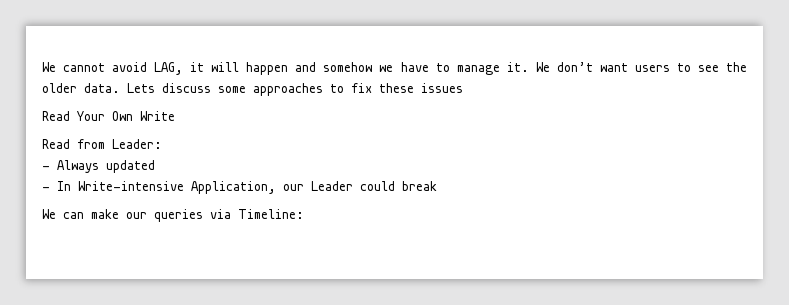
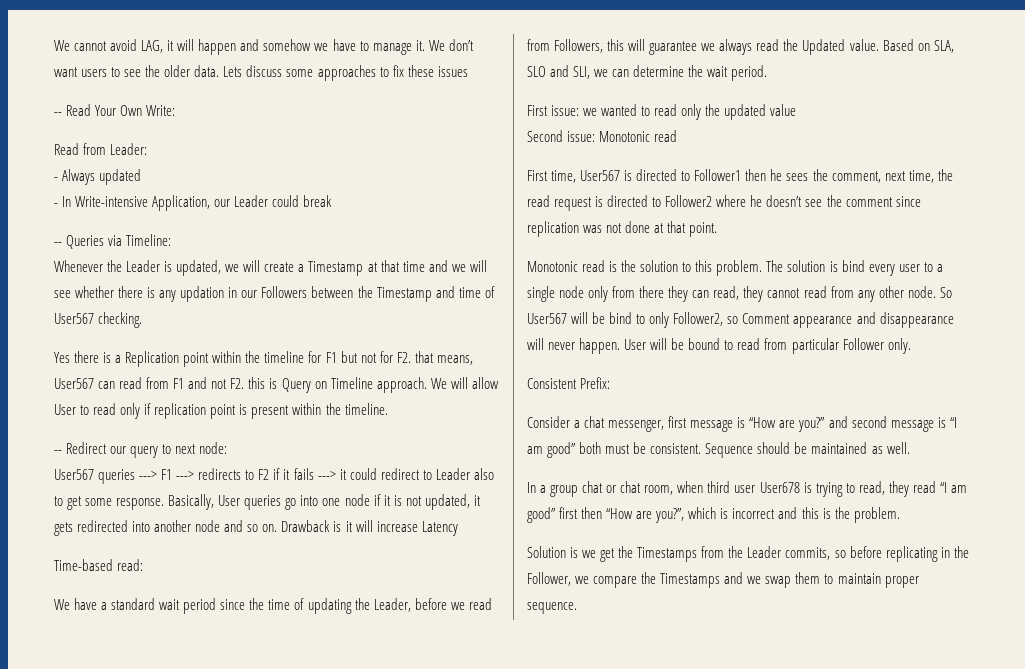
- Read Your Own Write
+ -- Read Your Own Write:
- We can make our queries via Timeline:
+ -- Queries via Timeline:
+ Whenever the Leader is updated, we will create a Timestamp at that time and we will see whether there is any updation in our Followers between the Timestamp and time of User567 checking.
+ Yes there is a Replication point within the timeline for F1 but not for F2. that means, User567 can read from F1 and not F2. this is Query on Timeline approach. We will allow User to read only if replication point is present within the timeline.
+ -- Redirect our query to next node:
+ User567 queries ---> F1 ---> redirects to F2 if it fails ---> it could redirect to Leader also to get some response. Basically, User queries go into one node if it is not updated, it gets redirected into another node and so on. Drawback is it will increase Latency
+ Time-based read:
+ We have a standard wait period since the time of updating the Leader, before we read from Followers, this will guarantee we always read the Updated value. Based on SLA, SLO and SLI, we can determine the wait period.
+ First issue: we wanted to read only the updated value
+ Second issue: Monotonic read
+ First time, User567 is directed to Follower1 then he sees the comment, next time, the read request is directed to Follower2 where he doesn’t see the comment since replication was not done at that point.
+ Monotonic read is the solution to this problem. The solution is bind every user to a single node only from there they can read, they cannot read from any other node. So User567 will be bind to only Follower2, so Comment appearance and disappearance will never happen. User will be bound to read from particular Follower only.
+ Consistent Prefix:
+ Consider a chat messenger, first message is “How are you?” and second message is “I am good” both must be consistent. Sequence should be maintained as well.
+ In a group chat or chat room, when third user User678 is trying to read, they read “I am good” first then “How are you?”, which is incorrect and this is the problem.
+ Solution is we get the Timestamps from the Leader commits, so before replicating in the Follower, we compare the Timestamps and we swap them to maintain proper sequence.

